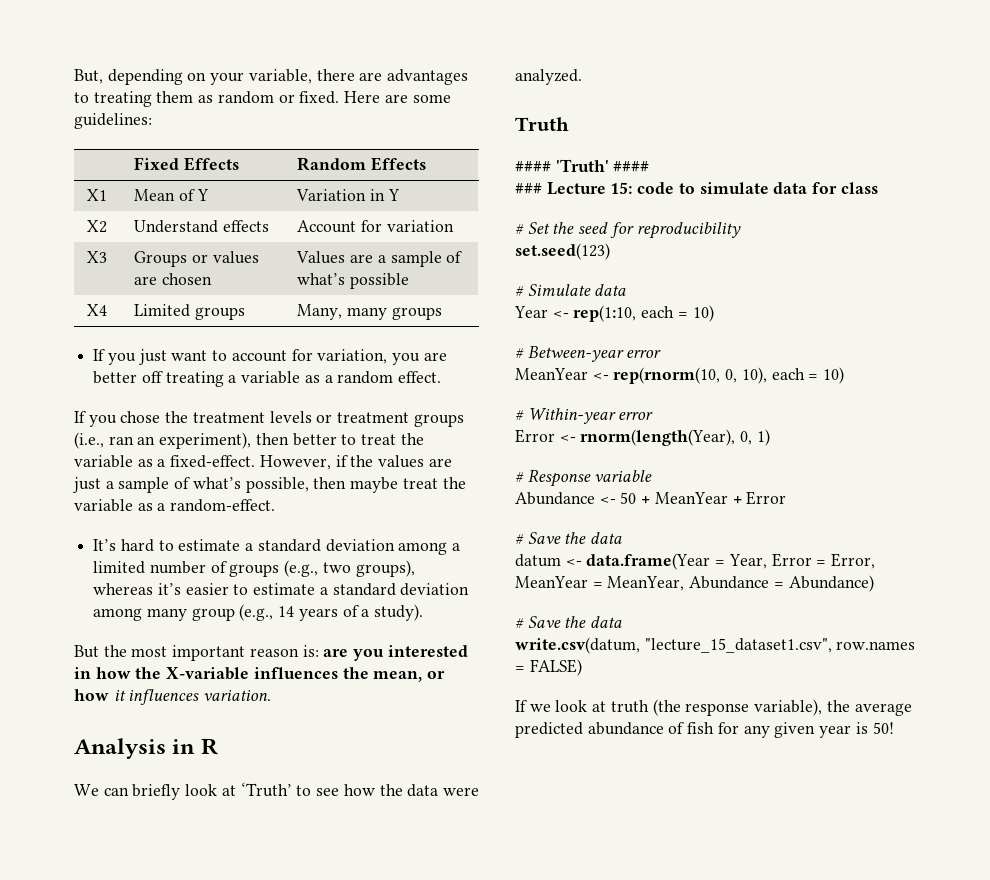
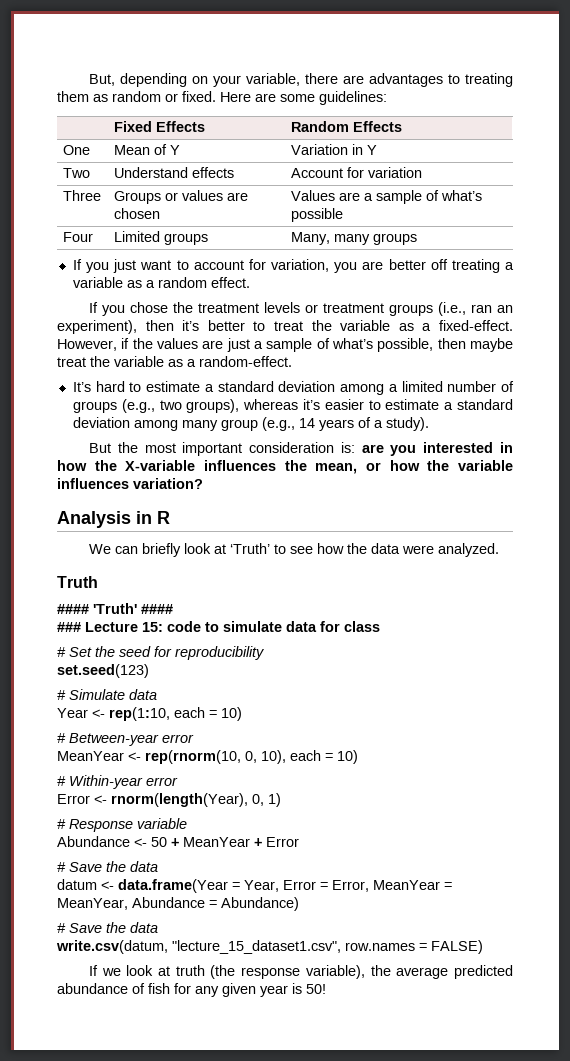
- X1 | Mean of Y | Variation in Y
+ One | Mean of Y | Variation in Y
- X2 | Understand effects | Account for variation
+ Two | Understand effects | Account for variation
- X3 | Groups or values are chosen | Values are a sample of what’s possible
+ Three | Groups or values are chosen | Values are a sample of what’s possible
- X4 | Limited groups | Many, many groups
+ Four | Limited groups | Many, many groups
- If you chose the treatment levels or treatment groups (i.e., ran an experiment), then better to treat the variable as a fixed-effect.
+ If you chose the treatment levels or treatment groups (i.e., ran an experiment), then it’s better to treat the variable as a fixed-effect.
- But the most important reason is: are you interested in how the X-variable influences the mean, or how it influences variation.
+ But the most important consideration is: are you interested in how the X-variable influences the mean, or how the variable influences variation?

